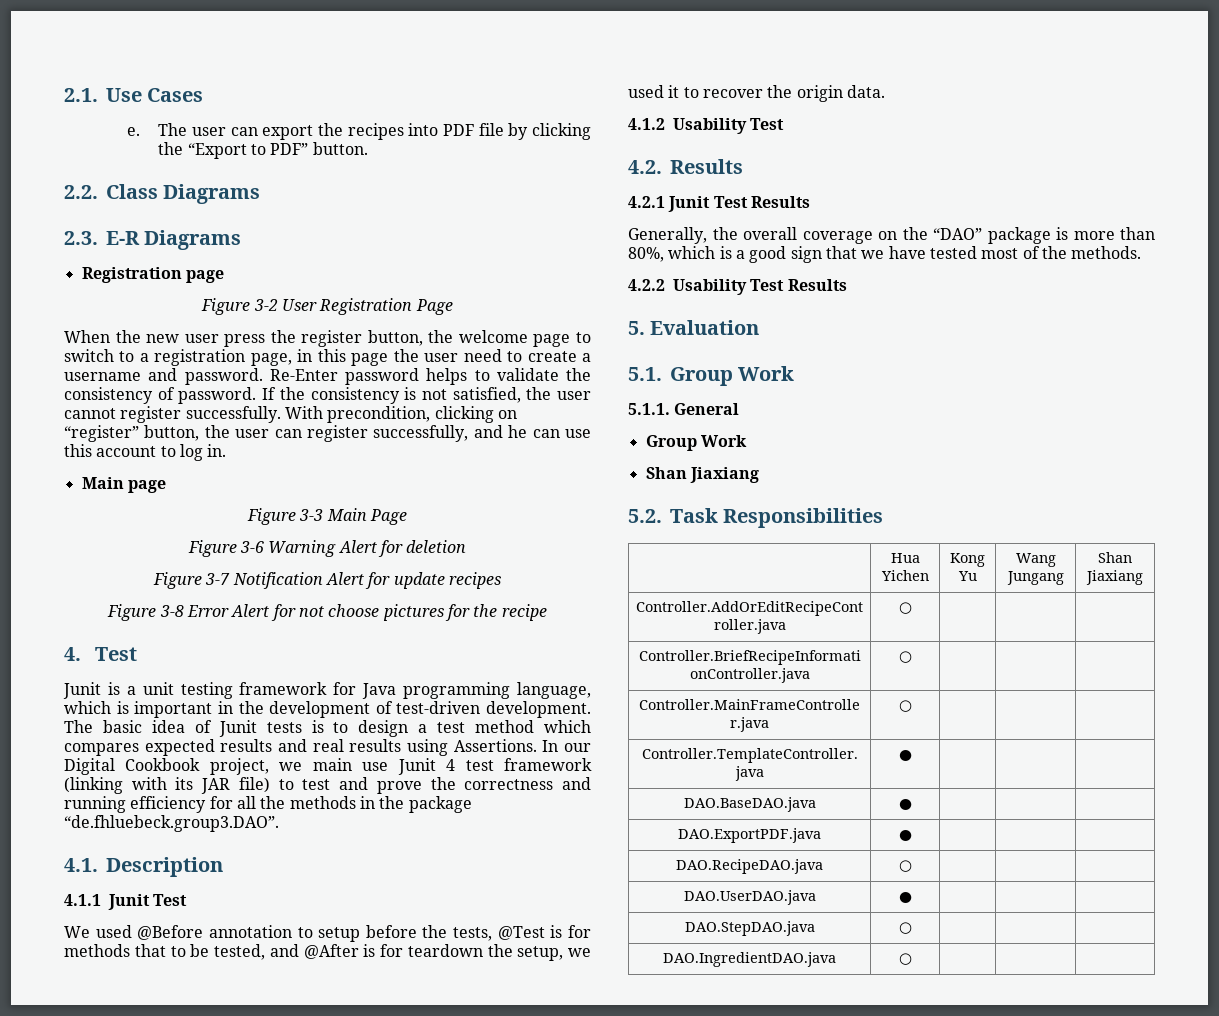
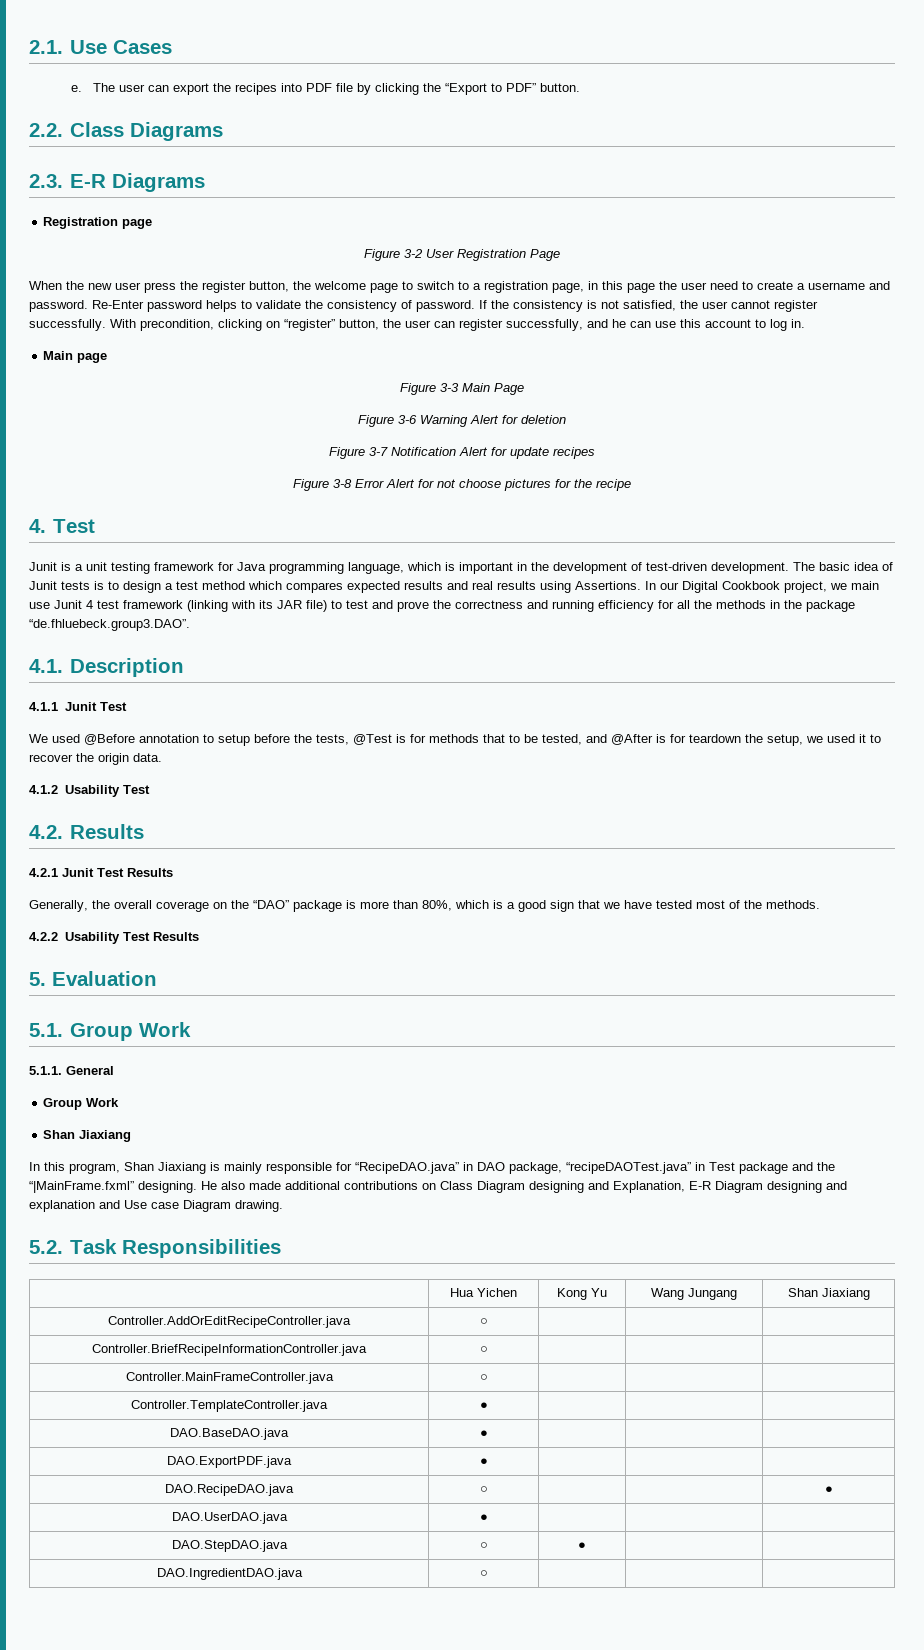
+ In this program, Shan Jiaxiang is mainly responsible for “RecipeDAO.java” in DAO package, “recipeDAOTest.java” in Test package and the “|MainFrame.fxml” designing. He also made additional contributions on Class Diagram designing and Explanation, E-R Diagram designing and explanation and Use case Diagram drawing.
- DAO.RecipeDAO.java | ○ | | |
+ DAO.RecipeDAO.java | ○ | | | ●
- DAO.StepDAO.java | ○ | | |
+ DAO.StepDAO.java | ○ | ● | |

